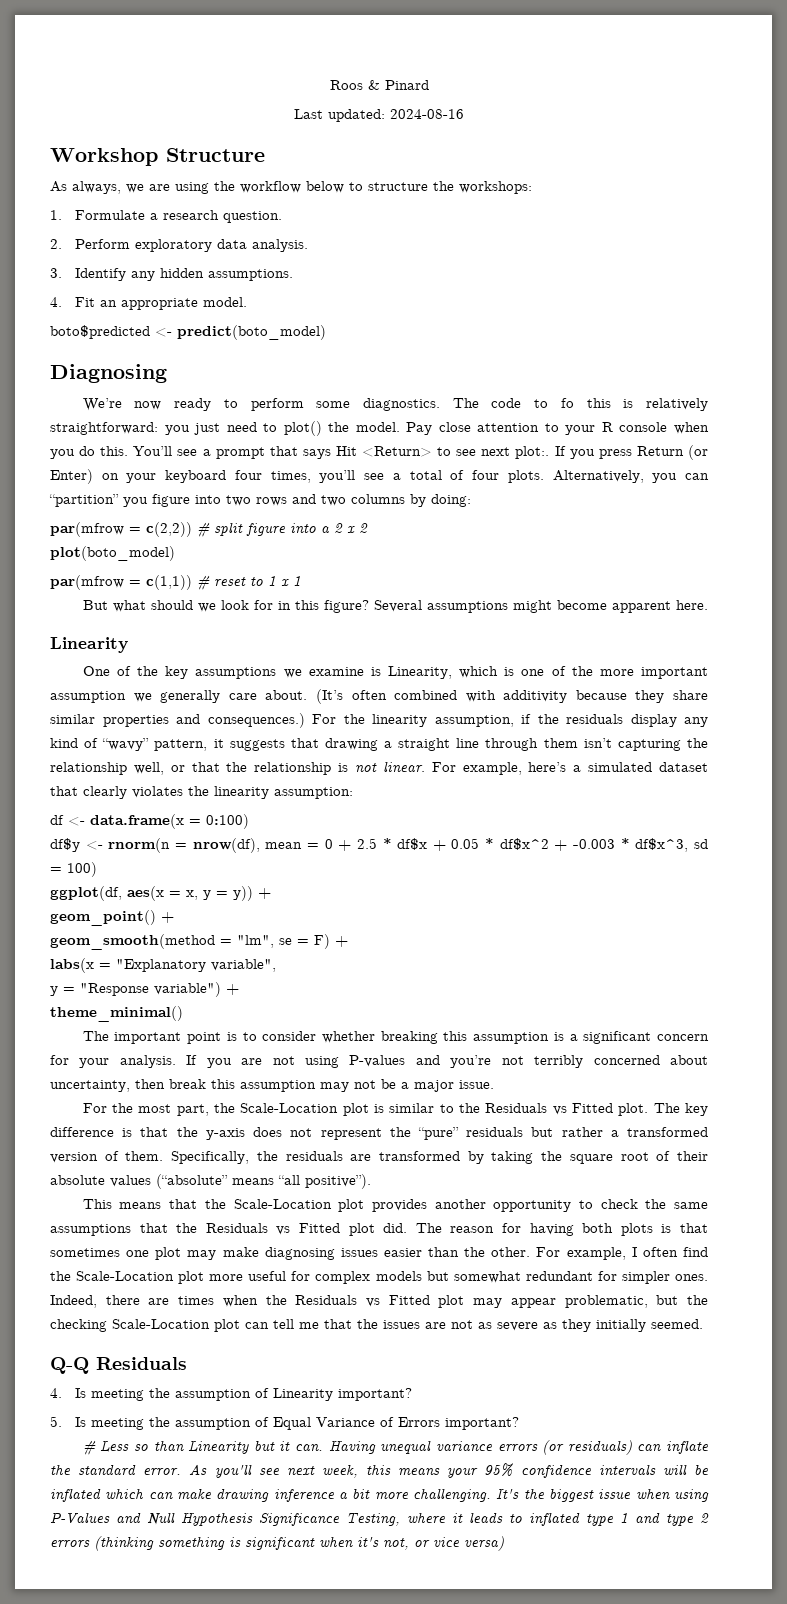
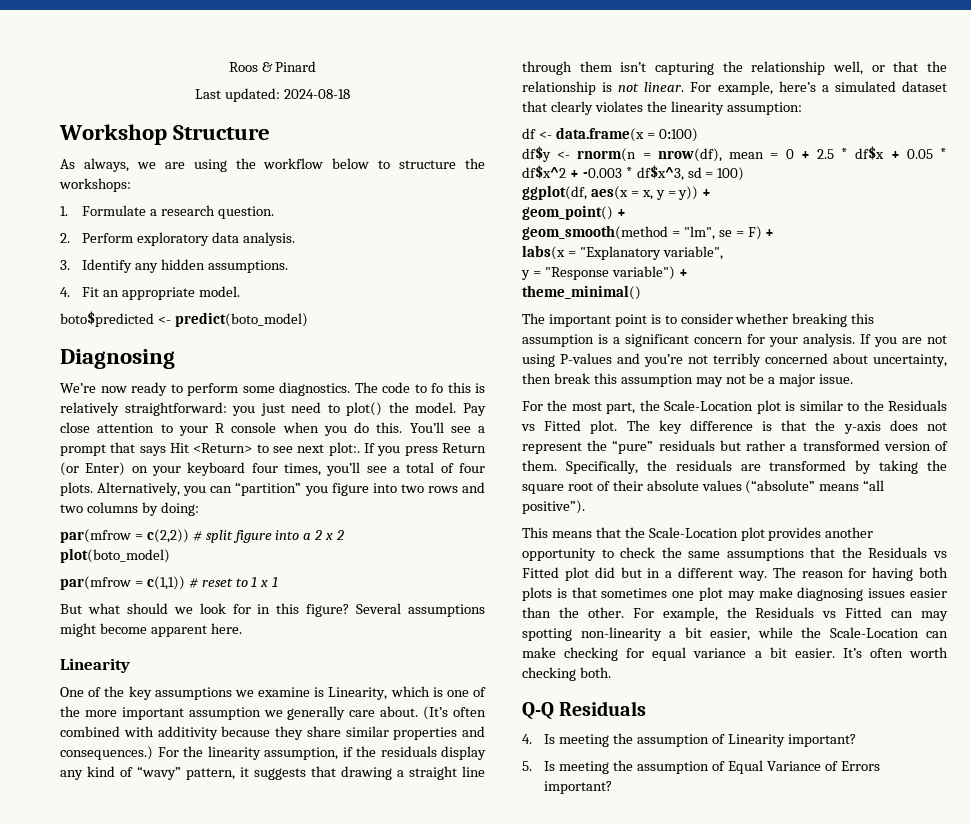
- Last updated: 2024-08-16
+ Last updated: 2024-08-18
- This means that the Scale-Location plot provides another opportunity to check the same assumptions that the Residuals vs Fitted plot did.
+ This means that the Scale-Location plot provides another opportunity to check the same assumptions that the Residuals vs Fitted plot did but in a different way.
- For example, I often find the Scale-Location plot more useful for complex models but somewhat redundant for simpler ones. Indeed, there are times when the Residuals vs Fitted plot may appear problematic, but the checking Scale-Location plot can tell me that the issues are not as severe as they initially seemed.
+ For example, the Residuals vs Fitted can may spotting non-linearity a bit easier, while the Scale-Location can make checking for equal variance a bit easier. It’s often worth checking both.
- # Less so than Linearity but it can. Having unequal variance errors (or residuals) can inflate the standard error. As you'll see next week, this means your 95% confidence intervals will be inflated which can make drawing inference a bit more challenging. It's the biggest issue when using P-Values and Null Hypothesis Significance Testing, where it leads to inflated type 1 and type 2 errors (thinking something is significant when it's not, or vice versa)

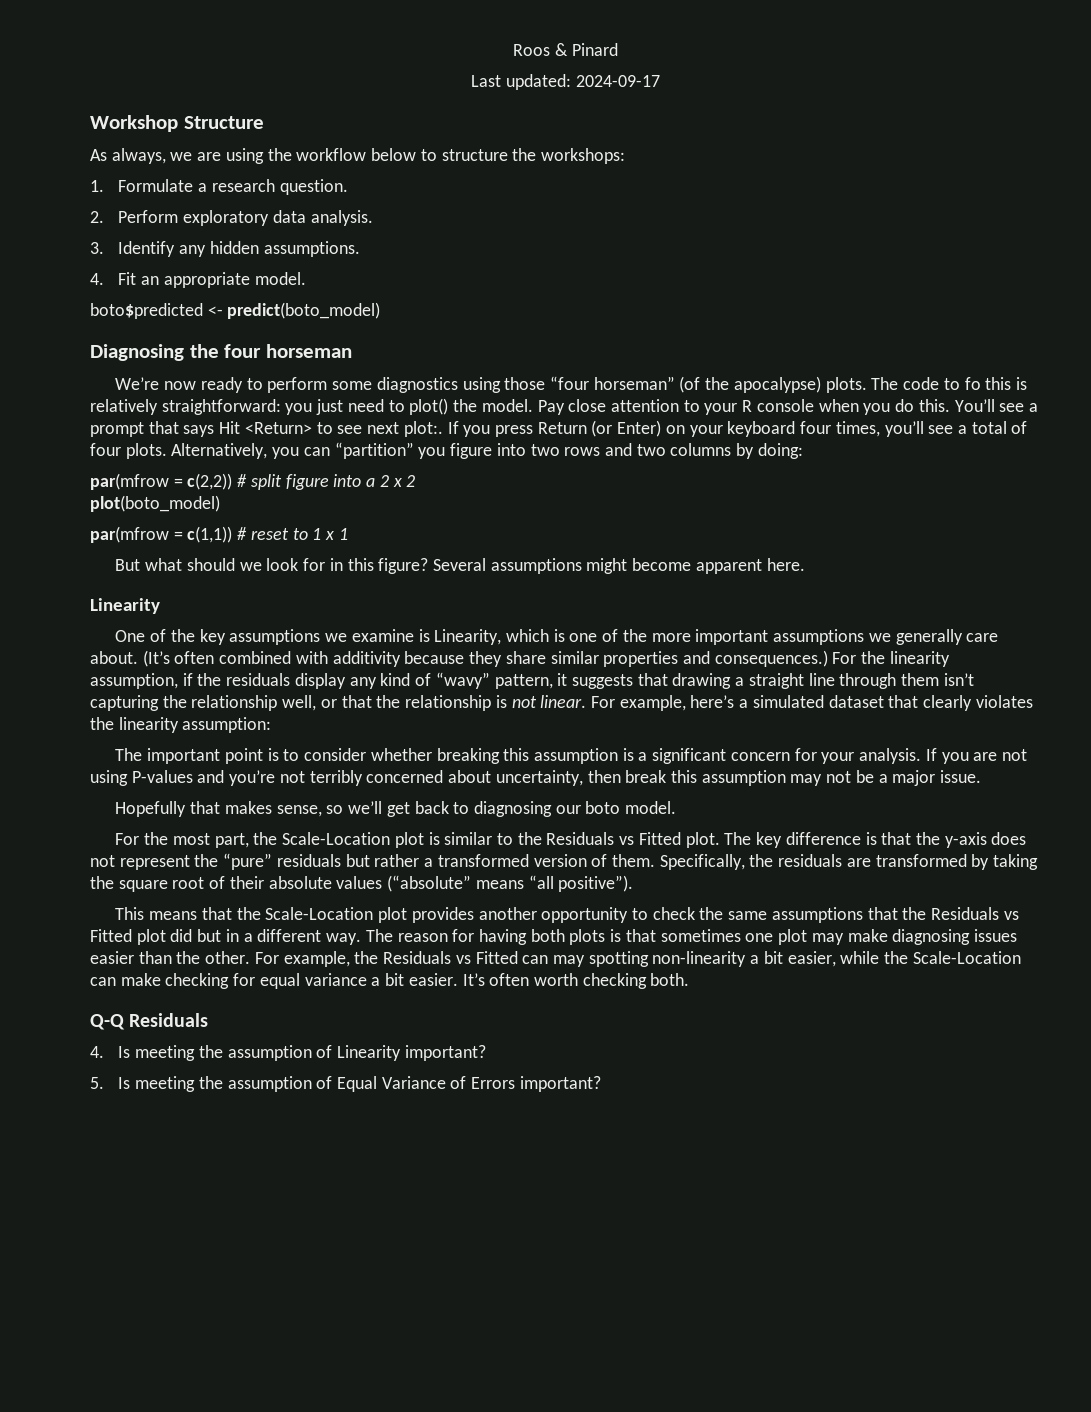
- Last updated: 2024-08-18
+ Last updated: 2024-09-17
- Diagnosing
+ Diagnosing the four horseman
- We’re now ready to perform some diagnostics.
+ We’re now ready to perform some diagnostics using those “four horseman” (of the apocalypse) plots.
- One of the key assumptions we examine is Linearity, which is one of the more important assumption we generally care about.
+ One of the key assumptions we examine is Linearity, which is one of the more important assumptions we generally care about.
- df <- data.frame(x = 0:100)
- df$y <- rnorm(n = nrow(df), mean = 0 + 2.5 * df$x + 0.05 * df$x^2 + -0.003 * df$x^3, sd = 100)
- ggplot(df, aes(x = x, y = y)) +
- geom_point() +
- geom_smooth(method = "lm", se = F) +
- labs(x = "Explanatory variable",
- y = "Response variable") +
- theme_minimal()
+ Hopefully that makes sense, so we’ll get back to diagnosing our boto model.

